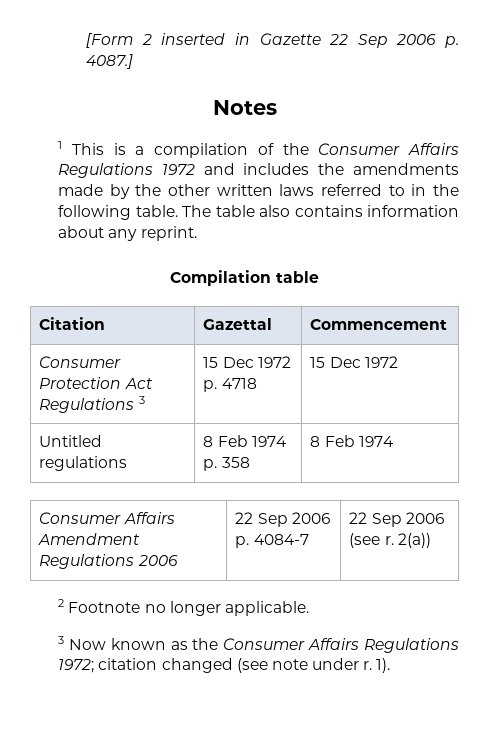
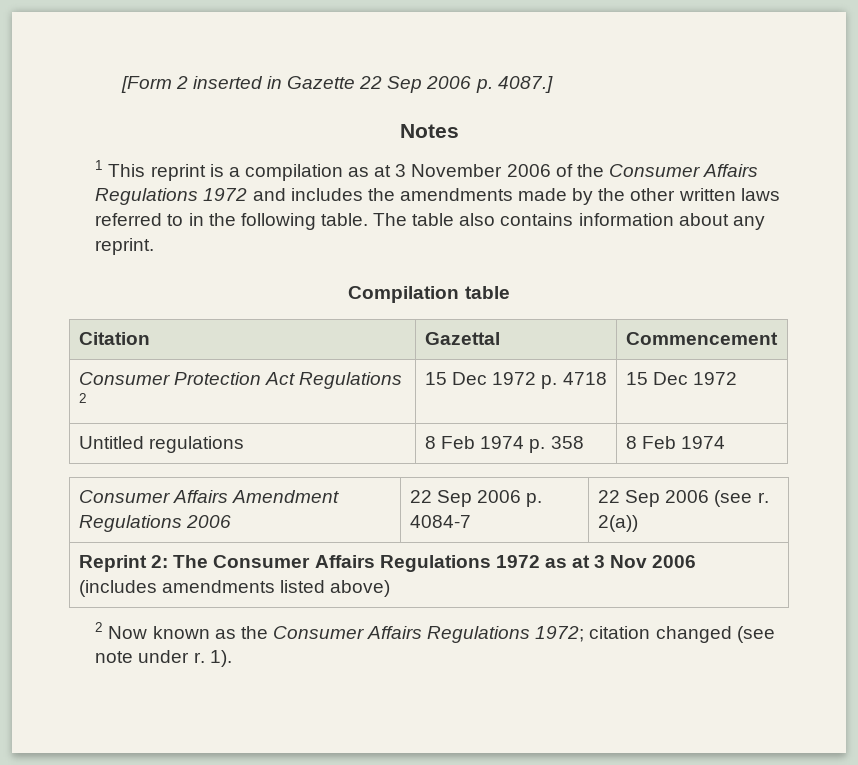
- 1 This is a compilation of the Consumer Affairs Regulations 1972 and includes the amendments made by the other written laws referred to in the following table.
+ 1 This reprint is a compilation as at 3 November 2006 of the Consumer Affairs Regulations 1972 and includes the amendments made by the other written laws referred to in the following table.
- Consumer Protection Act Regulations 3 | 15 Dec 1972 p. 4718 | 15 Dec 1972
+ Consumer Protection Act Regulations 2 | 15 Dec 1972 p. 4718 | 15 Dec 1972
- 2 Footnote no longer applicable.
- 3 Now known as the Consumer Affairs Regulations 1972; citation changed (see note under r.
+ Reprint 2: The Consumer Affairs Regulations 1972 as at 3 Nov 2006 (includes amendments listed above)
+ 2 Now known as the Consumer Affairs Regulations 1972; citation changed (see note under r.

